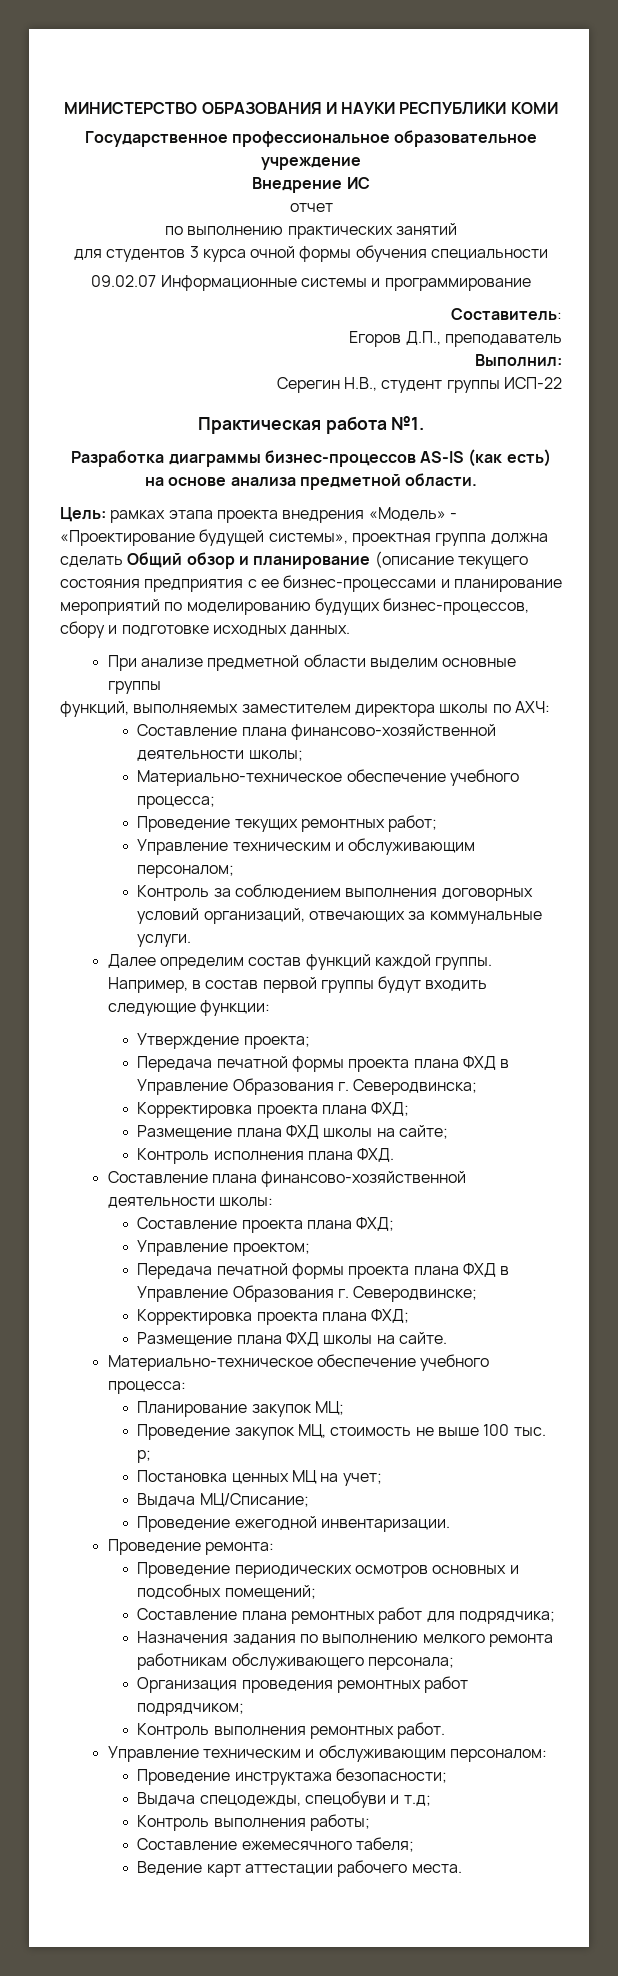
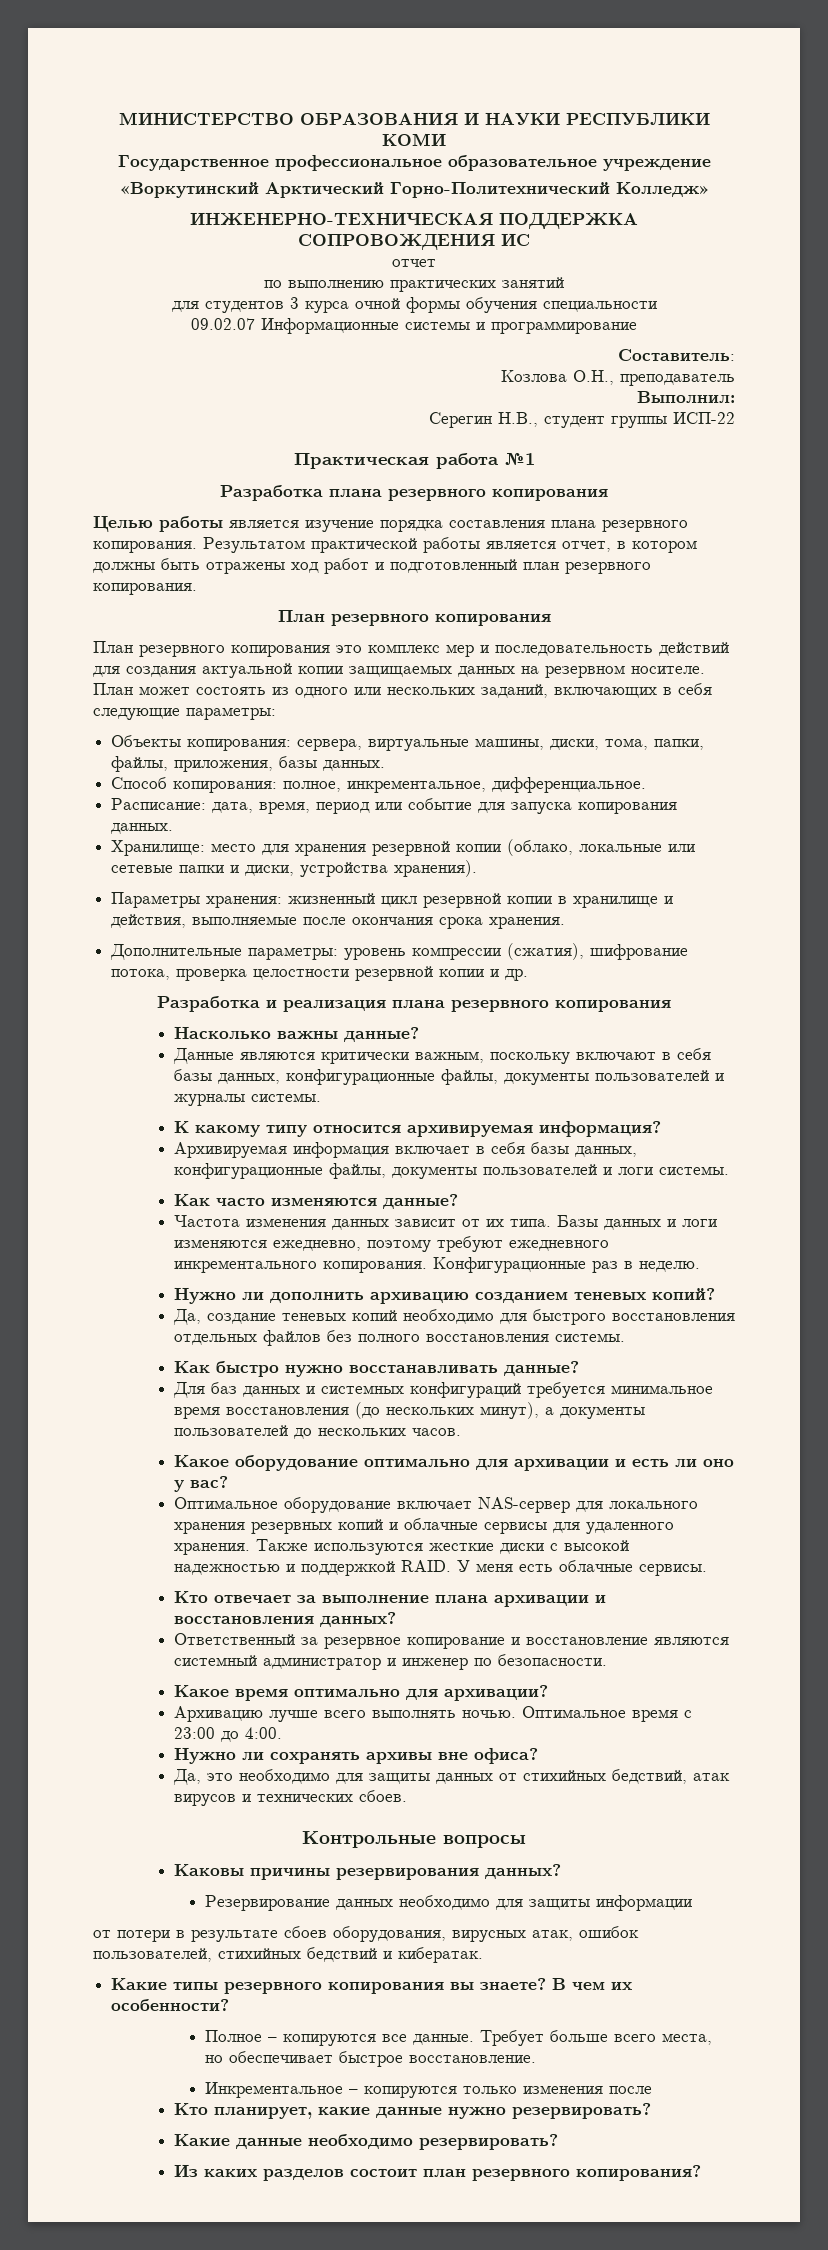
- Внедрение ИС
+ «Воркутинский Арктический Горно-Политехнический Колледж»
+ ИНЖЕНЕРНО-ТЕХНИЧЕСКАЯ ПОДДЕРЖКА СОПРОВОЖДЕНИЯ ИС
- Егоров Д.П., преподаватель
+ Козлова О.Н., преподаватель
- Практическая работа №1.
- Разработка диаграммы бизнес-процессов AS-IS (как есть) на основе анализа предметной области.
- Цель: рамках этапа проекта внедрения «Модель» - «Проектирование будущей системы», проектная группа должна сделать Общий обзор и планирование (описание текущего состояния предприятия с ее бизнес-процессами и планирование мероприятий по моделированию будущих бизнес-процессов, сбору и подготовке исходных данных.
- При анализе предметной области выделим основные группы
- функций, выполняемых заместителем директора школы по АХЧ:
- Составление плана финансово-хозяйственной деятельности школы;
- Материально-техническое обеспечение учебного процесса;
- Проведение текущих ремонтных работ;
- Управление техническим и обслуживающим персоналом;
- Контроль за соблюдением выполнения договорных условий организаций, отвечающих за коммунальные услуги.
- Далее определим состав функций каждой группы. Например, в состав первой группы будут входить следующие функции:
- Утверждение проекта;
- Передача печатной формы проекта плана ФХД в Управление Образования г. Северодвинска;
- Корректировка проекта плана ФХД;
- Размещение плана ФХД школы на сайте;
- Контроль исполнения плана ФХД.
- Составление плана финансово-хозяйственной деятельности школы:
- Составление проекта плана ФХД;
- Управление проектом;
- Передача печатной формы проекта плана ФХД в Управление Образования г. Северодвинске;
- Корректировка проекта плана ФХД;
- Размещение плана ФХД школы на сайте.
- Материально-техническое обеспечение учебного процесса:
- Планирование закупок МЦ;
- Проведение закупок МЦ, стоимость не выше 100 тыс. р;
- Постановка ценных МЦ на учет;
- Выдача МЦ/Списание;
- Проведение ежегодной инвентаризации.
- Проведение ремонта:
- Проведение периодических осмотров основных и подсобных помещений;
- Составление плана ремонтных работ для подрядчика;
- Назначения задания по выполнению мелкого ремонта работникам обслуживающего персонала;
- Организация проведения ремонтных работ подрядчиком;
- Контроль выполнения ремонтных работ.
- Управление техническим и обслуживающим персоналом:
- Проведение инструктажа безопасности;
- Выдача спецодежды, спецобуви и т.д;
- Контроль выполнения работы;
- Составление ежемесячного табеля;
- Ведение карт аттестации рабочего места.
+ Практическая работа №1
+ Разработка плана резервного копирования
+ Целью работы является изучение порядка составления плана резервного копирования. Результатом практической работы является отчет, в котором должны быть отражены ход работ и подготовленный план резервного копирования.
+ План резервного копирования
+ План резервного копирования это комплекс мер и последовательность действий для создания актуальной копии защищаемых данных на резервном носителе. План может состоять из одного или нескольких заданий, включающих в себя следующие параметры:
+ Объекты копирования: сервера, виртуальные машины, диски, тома, папки, файлы, приложения, базы данных.
+ Способ копирования: полное, инкрементальное, дифференциальное.
+ Расписание: дата, время, период или событие для запуска копирования данных.
+ Хранилище: место для хранения резервной копии (облако, локальные или сетевые папки и диски, устройства хранения).
+ Параметры хранения: жизненный цикл резервной копии в хранилище и действия, выполняемые после окончания срока хранения.
+ Дополнительные параметры: уровень компрессии (сжатия), шифрование потока, проверка целостности резервной копии и др.
+ Разработка и реализация плана резервного копирования
+ Насколько важны данные?
+ Данные являются критически важным, поскольку включают в себя базы данных, конфигурационные файлы, документы пользователей и журналы системы.
+ К какому типу относится архивируемая информация?
+ Архивируемая информация включает в себя базы данных, конфигурационные файлы, документы пользователей и логи системы.
+ Как часто изменяются данные?
+ Частота изменения данных зависит от их типа. Базы данных и логи изменяются ежедневно, поэтому требуют ежедневного инкрементального копирования. Конфигурационные раз в неделю.
+ Нужно ли дополнить архивацию созданием теневых копий?
+ Да, создание теневых копий необходимо для быстрого восстановления отдельных файлов без полного восстановления системы.
+ Как быстро нужно восстанавливать данные?
+ Для баз данных и системных конфигураций требуется минимальное время восстановления (до нескольких минут), а документы пользователей до нескольких часов.
+ Какое оборудование оптимально для архивации и есть ли оно у вас?
+ Оптимальное оборудование включает NAS-сервер для локального хранения резервных копий и облачные сервисы для удаленного хранения. Также используются жесткие диски с высокой надежностью и поддержкой RAID. У меня есть облачные сервисы.
+ Кто отвечает за выполнение плана архивации и восстановления данных?
+ Ответственный за резервное копирование и восстановление являются системный администратор и инженер по безопасности.
+ Какое время оптимально для архивации?
+ Архивацию лучше всего выполнять ночью. Оптимальное время с 23:00 до 4:00.
+ Нужно ли сохранять архивы вне офиса?
+ Да, это необходимо для защиты данных от стихийных бедствий, атак вирусов и технических сбоев.
+ Контрольные вопросы
+ Каковы причины резервирования данных?
+ Резервирование данных необходимо для защиты информации
+ от потери в результате сбоев оборудования, вирусных атак, ошибок пользователей, стихийных бедствий и кибератак.
+ Какие типы резервного копирования вы знаете? В чем их особенности?
+ Полное – копируются все данные. Требует больше всего места, но обеспечивает быстрое восстановление.
+ Инкрементальное – копируются только изменения после
+ Кто планирует, какие данные нужно резервировать?
+ Какие данные необходимо резервировать?
+ Из каких разделов состоит план резервного копирования?

